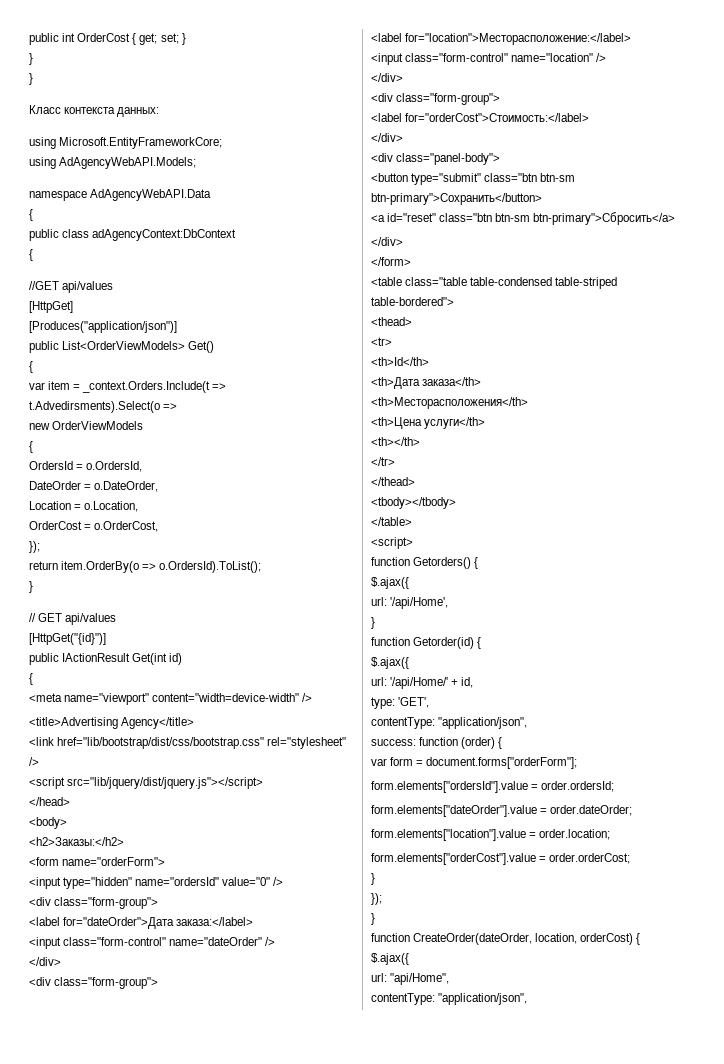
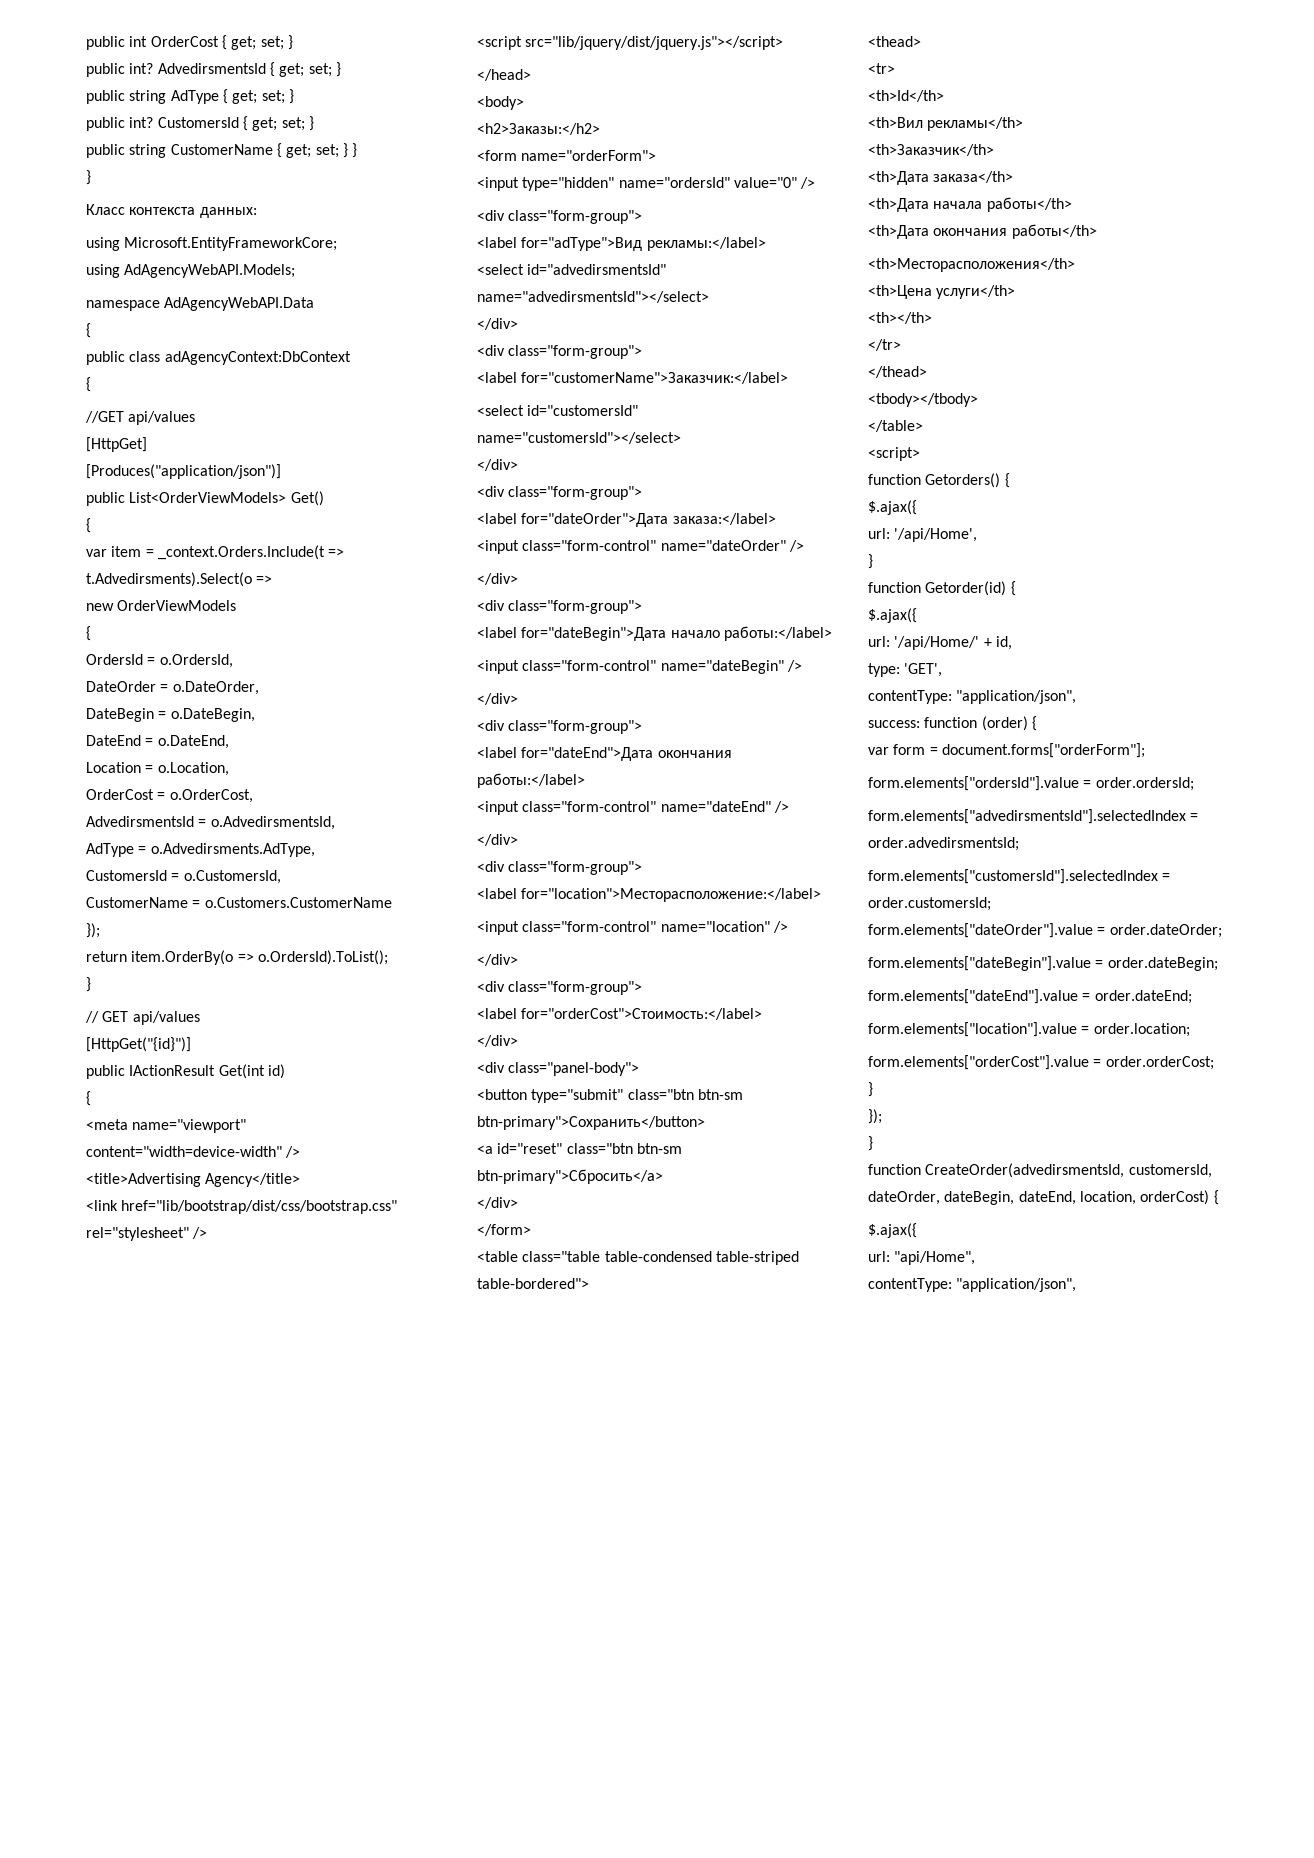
  public int OrderCost { get; set; }
- }
+ public int? AdvedirsmentsId { get; set; }
+ public string AdType { get; set; }
+ public int? CustomersId { get; set; }
+ public string CustomerName { get; set; } }
+ DateBegin = o.DateBegin,
+ DateEnd = o.DateEnd,
+ AdvedirsmentsId = o.AdvedirsmentsId,
+ AdType = o.Advedirsments.AdType,
+ CustomersId = o.CustomersId,
+ CustomerName = o.Customers.CustomerName
+ <label for="adType">Вид рекламы:</label>
+ <select id="advedirsmentsId" name="advedirsmentsId"></select>
+ </div>
+ <div class="form-group">
+ <label for="customerName">Заказчик:</label>
+ <select id="customersId" name="customersId"></select>
+ </div>
+ <div class="form-group">
+ <label for="dateBegin">Дата начало работы:</label>
+ <input class="form-control" name="dateBegin" />
+ </div>
+ <div class="form-group">
+ <label for="dateEnd">Дата окончания работы:</label>
+ <input class="form-control" name="dateEnd" />
+ </div>
+ <div class="form-group">
+ <th>Вил рекламы</th>
+ <th>Заказчик</th>
+ <th>Дата начала работы</th>
+ <th>Дата окончания работы</th>
+ form.elements["advedirsmentsId"].selectedIndex = order.advedirsmentsId;
+ form.elements["customersId"].selectedIndex = order.customersId;
  form.elements["dateOrder"].value = order.dateOrder;
+ form.elements["dateBegin"].value = order.dateBegin;
+ form.elements["dateEnd"].value = order.dateEnd;
- function CreateOrder(dateOrder, location, orderCost) {
+ function CreateOrder(advedirsmentsId, customersId, dateOrder, dateBegin, dateEnd, location, orderCost) {

